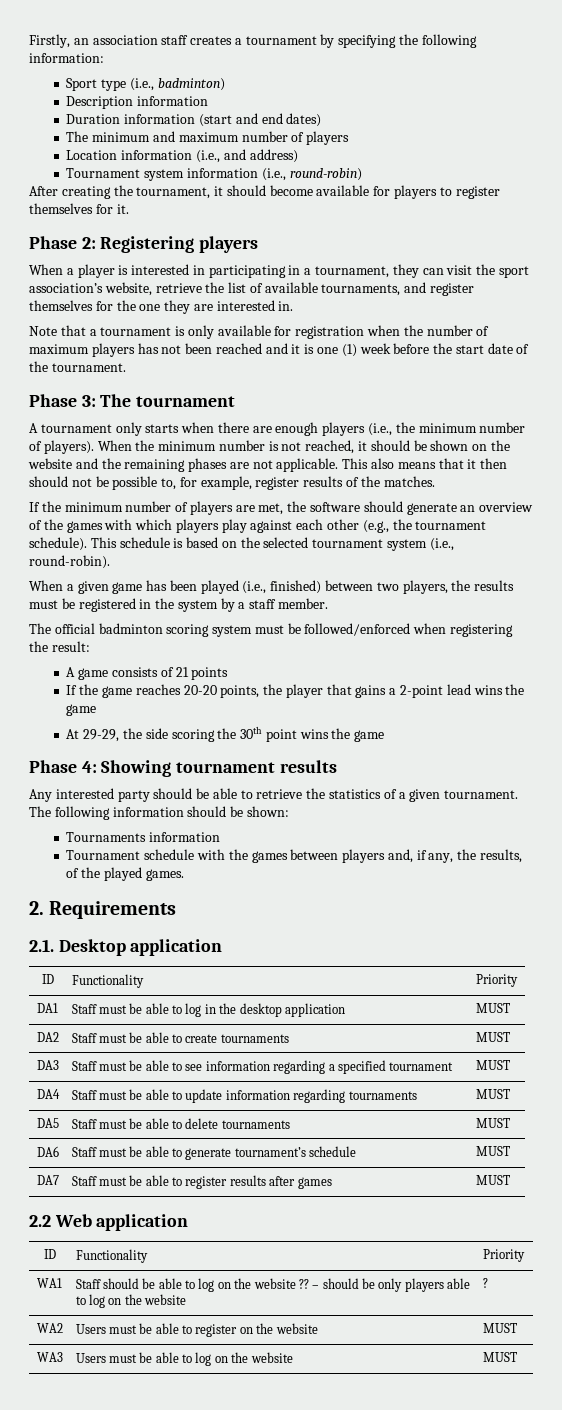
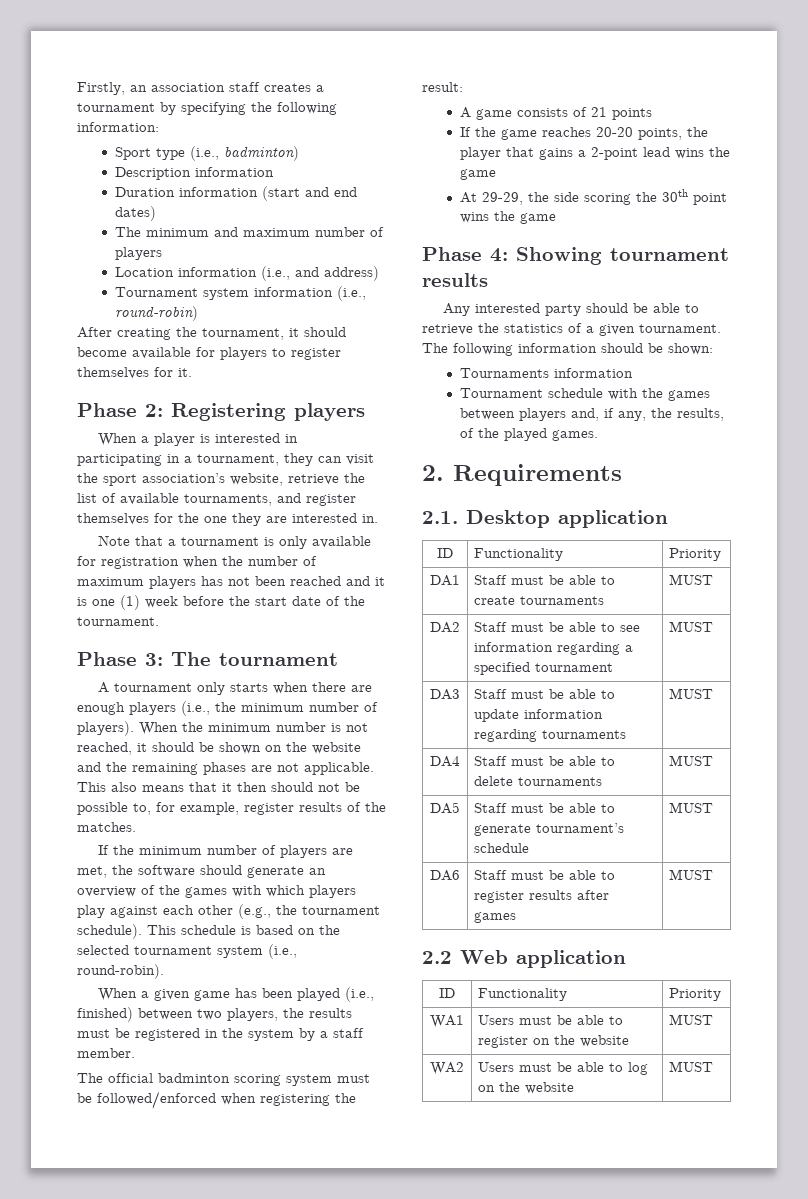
- DA1 | Staff must be able to log in the desktop application | MUST
- DA2 | Staff must be able to create tournaments | MUST
+ DA1 | Staff must be able to create tournaments | MUST
- DA3 | Staff must be able to see information regarding a specified tournament | MUST
+ DA2 | Staff must be able to see information regarding a specified tournament | MUST
- DA4 | Staff must be able to update information regarding tournaments | MUST
+ DA3 | Staff must be able to update information regarding tournaments | MUST
- DA5 | Staff must be able to delete tournaments | MUST
+ DA4 | Staff must be able to delete tournaments | MUST
- DA6 | Staff must be able to generate tournament’s schedule | MUST
+ DA5 | Staff must be able to generate tournament’s schedule | MUST
- DA7 | Staff must be able to register results after games | MUST
+ DA6 | Staff must be able to register results after games | MUST
- WA1 | Staff should be able to log on the website ?? – should be only players able to log on the website | ?
- WA2 | Users must be able to register on the website | MUST
+ WA1 | Users must be able to register on the website | MUST
- WA3 | Users must be able to log on the website | MUST
+ WA2 | Users must be able to log on the website | MUST

